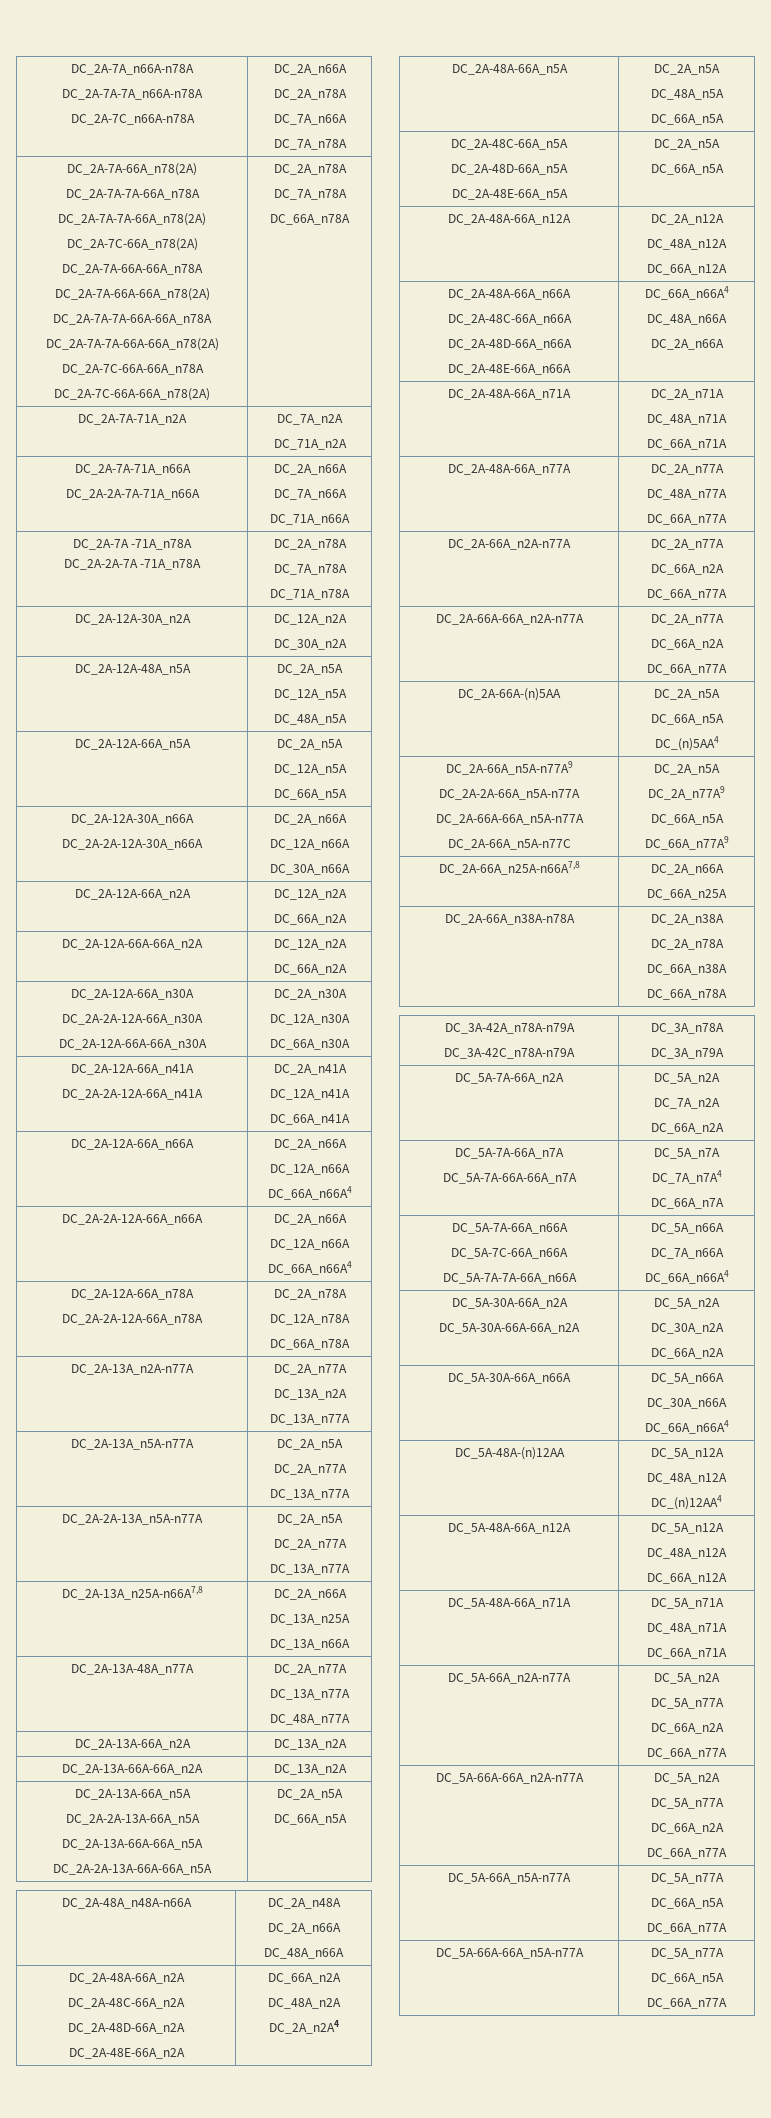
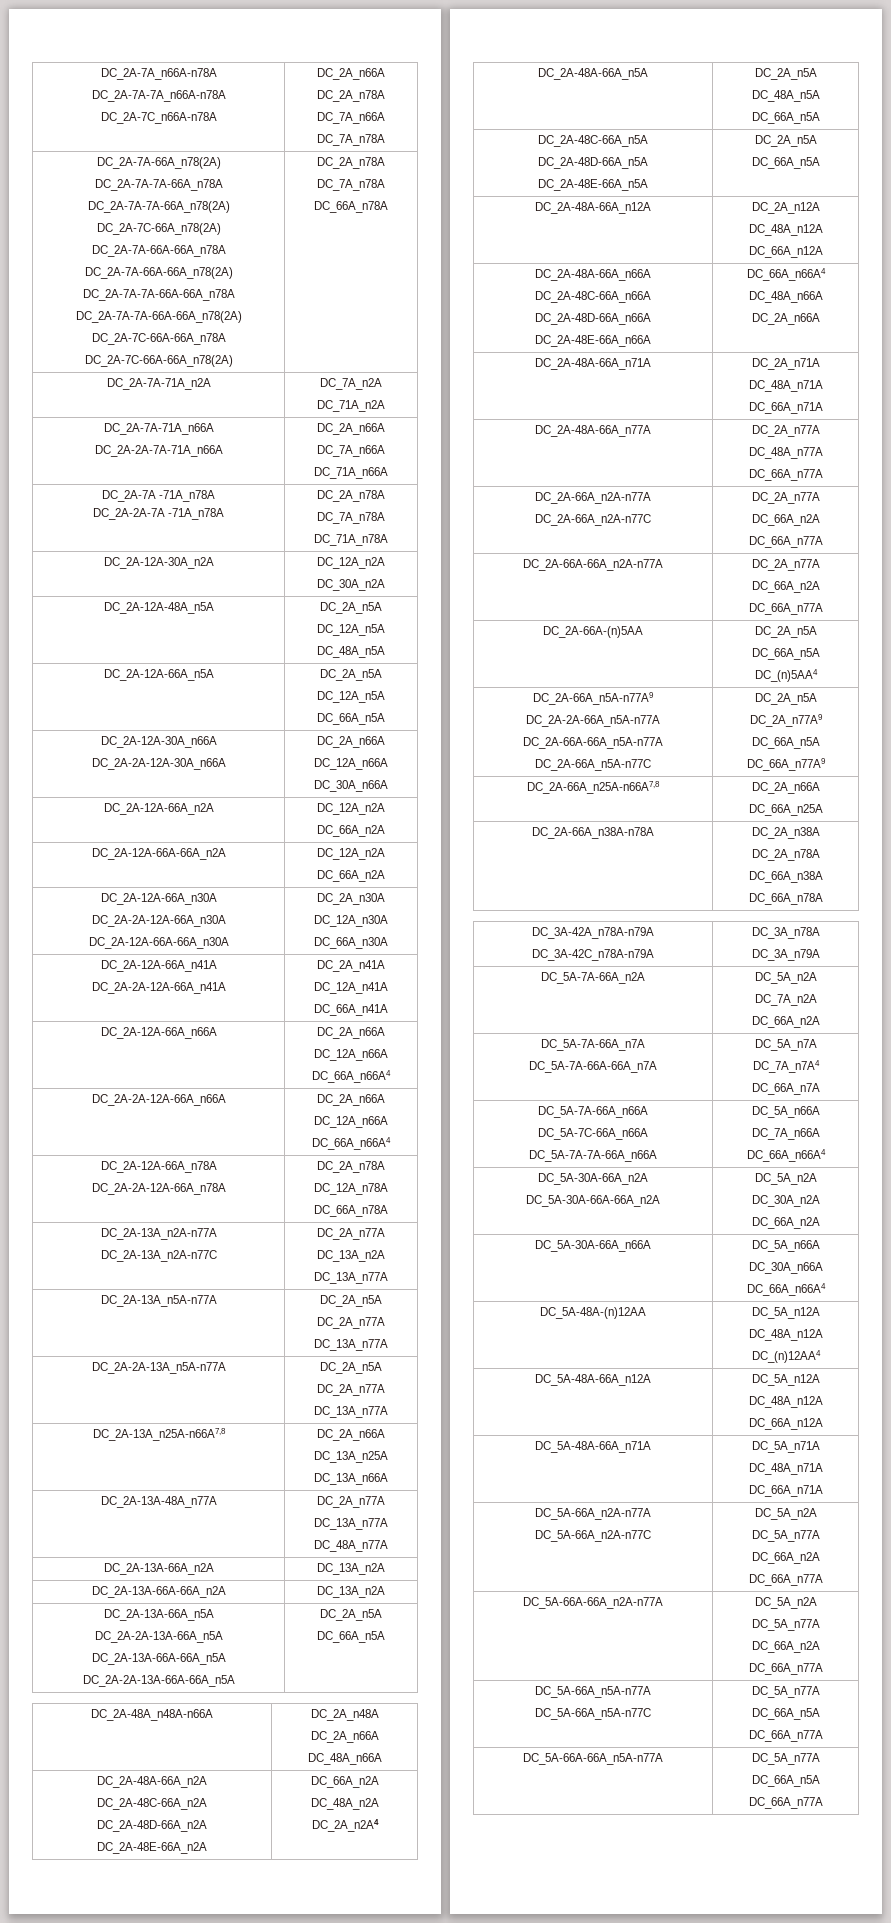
- DC_2A-13A_n2A-n77A | DC_2A_n77A
+ DC_2A-13A_n2A-n77A
+ DC_2A-13A_n2A-n77C | DC_2A_n77A
- DC_2A-66A_n2A-n77A | DC_2A_n77A
+ DC_2A-66A_n2A-n77A
+ DC_2A-66A_n2A-n77C | DC_2A_n77A
- DC_5A-66A_n2A-n77A | DC_5A_n2A
+ DC_5A-66A_n2A-n77A
+ DC_5A-66A_n2A-n77C | DC_5A_n2A
- DC_5A-66A_n5A-n77A | DC_5A_n77A
+ DC_5A-66A_n5A-n77A
+ DC_5A-66A_n5A-n77C | DC_5A_n77A

